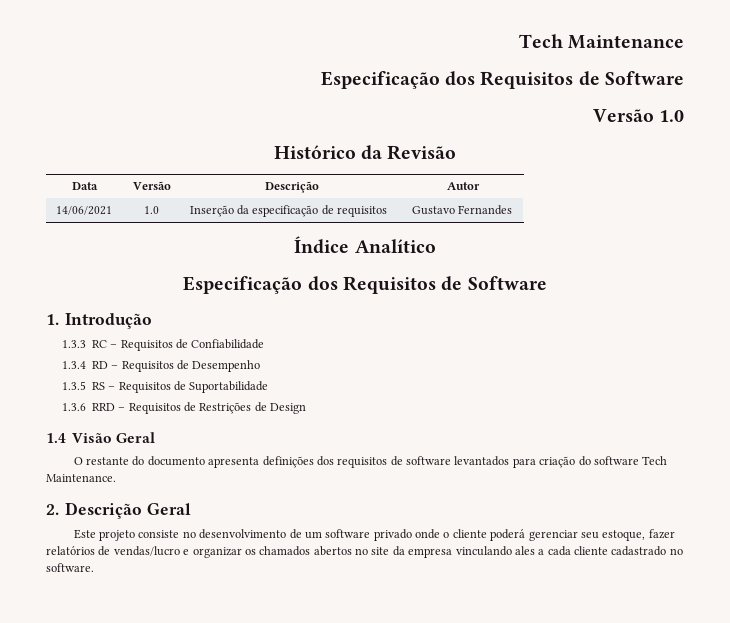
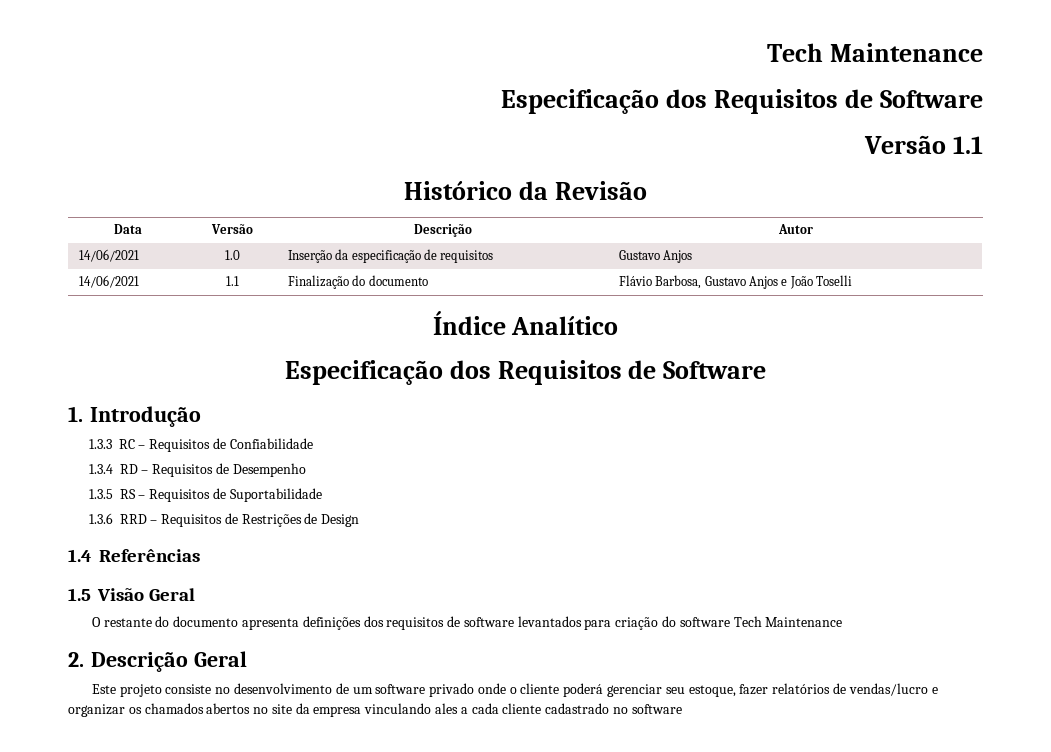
- Versão 1.0
+ Versão 1.1
- 14/06/2021 | 1.0 | Inserção da especificação de requisitos | Gustavo Fernandes
+ 14/06/2021 | 1.0 | Inserção da especificação de requisitos | Gustavo Anjos
+ 14/06/2021 | 1.1 | Finalização do documento | Flávio Barbosa, Gustavo Anjos e João Toselli
- 1.4 Visão Geral
+ 1.4 Referências
+ 1.5 Visão Geral
- O restante do documento apresenta definições dos requisitos de software levantados para criação do software Tech Maintenance.
+ O restante do documento apresenta definições dos requisitos de software levantados para criação do software Tech Maintenance
- Este projeto consiste no desenvolvimento de um software privado onde o cliente poderá gerenciar seu estoque, fazer relatórios de vendas/lucro e organizar os chamados abertos no site da empresa vinculando ales a cada cliente cadastrado no software.
+ Este projeto consiste no desenvolvimento de um software privado onde o cliente poderá gerenciar seu estoque, fazer relatórios de vendas/lucro e organizar os chamados abertos no site da empresa vinculando ales a cada cliente cadastrado no software

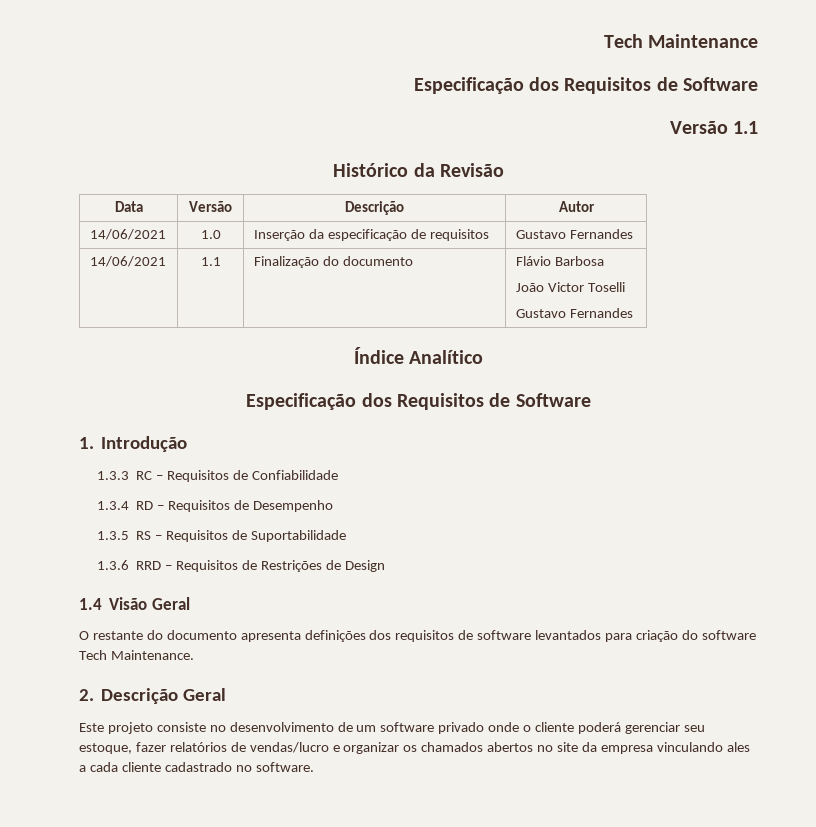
- 14/06/2021 | 1.0 | Inserção da especificação de requisitos | Gustavo Anjos
+ 14/06/2021 | 1.0 | Inserção da especificação de requisitos | Gustavo Fernandes
- 14/06/2021 | 1.1 | Finalização do documento | Flávio Barbosa, Gustavo Anjos e João Toselli
+ 14/06/2021 | 1.1 | Finalização do documento | Flávio Barbosa
+ João Victor Toselli
+ Gustavo Fernandes
- 1.4 Referências
- 1.5 Visão Geral
+ 1.4 Visão Geral
- O restante do documento apresenta definições dos requisitos de software levantados para criação do software Tech Maintenance
+ O restante do documento apresenta definições dos requisitos de software levantados para criação do software Tech Maintenance.
- Este projeto consiste no desenvolvimento de um software privado onde o cliente poderá gerenciar seu estoque, fazer relatórios de vendas/lucro e organizar os chamados abertos no site da empresa vinculando ales a cada cliente cadastrado no software
+ Este projeto consiste no desenvolvimento de um software privado onde o cliente poderá gerenciar seu estoque, fazer relatórios de vendas/lucro e organizar os chamados abertos no site da empresa vinculando ales a cada cliente cadastrado no software.

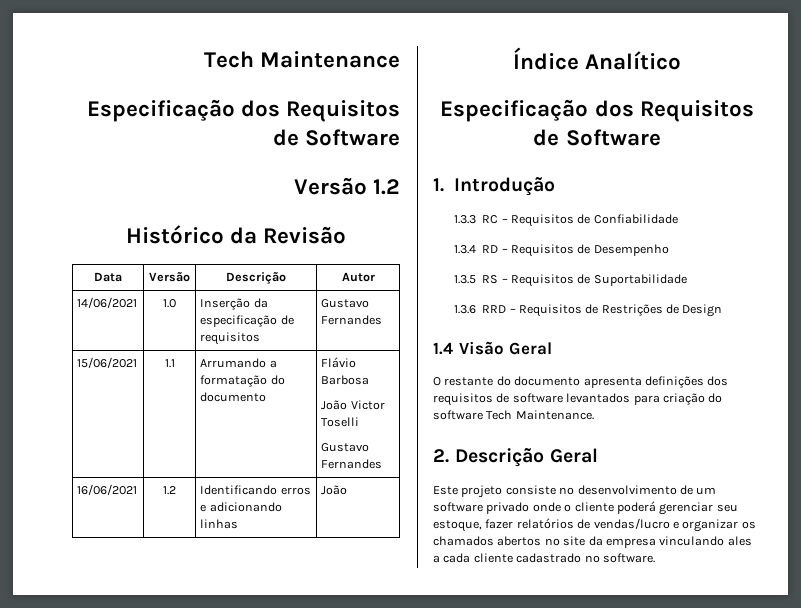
- Versão 1.1
+ Versão 1.2
- 14/06/2021 | 1.1 | Finalização do documento | Flávio Barbosa
+ 15/06/2021 | 1.1 | Arrumando a formatação do documento | Flávio Barbosa
+ 16/06/2021 | 1.2 | Identificando erros e adicionando linhas | João

